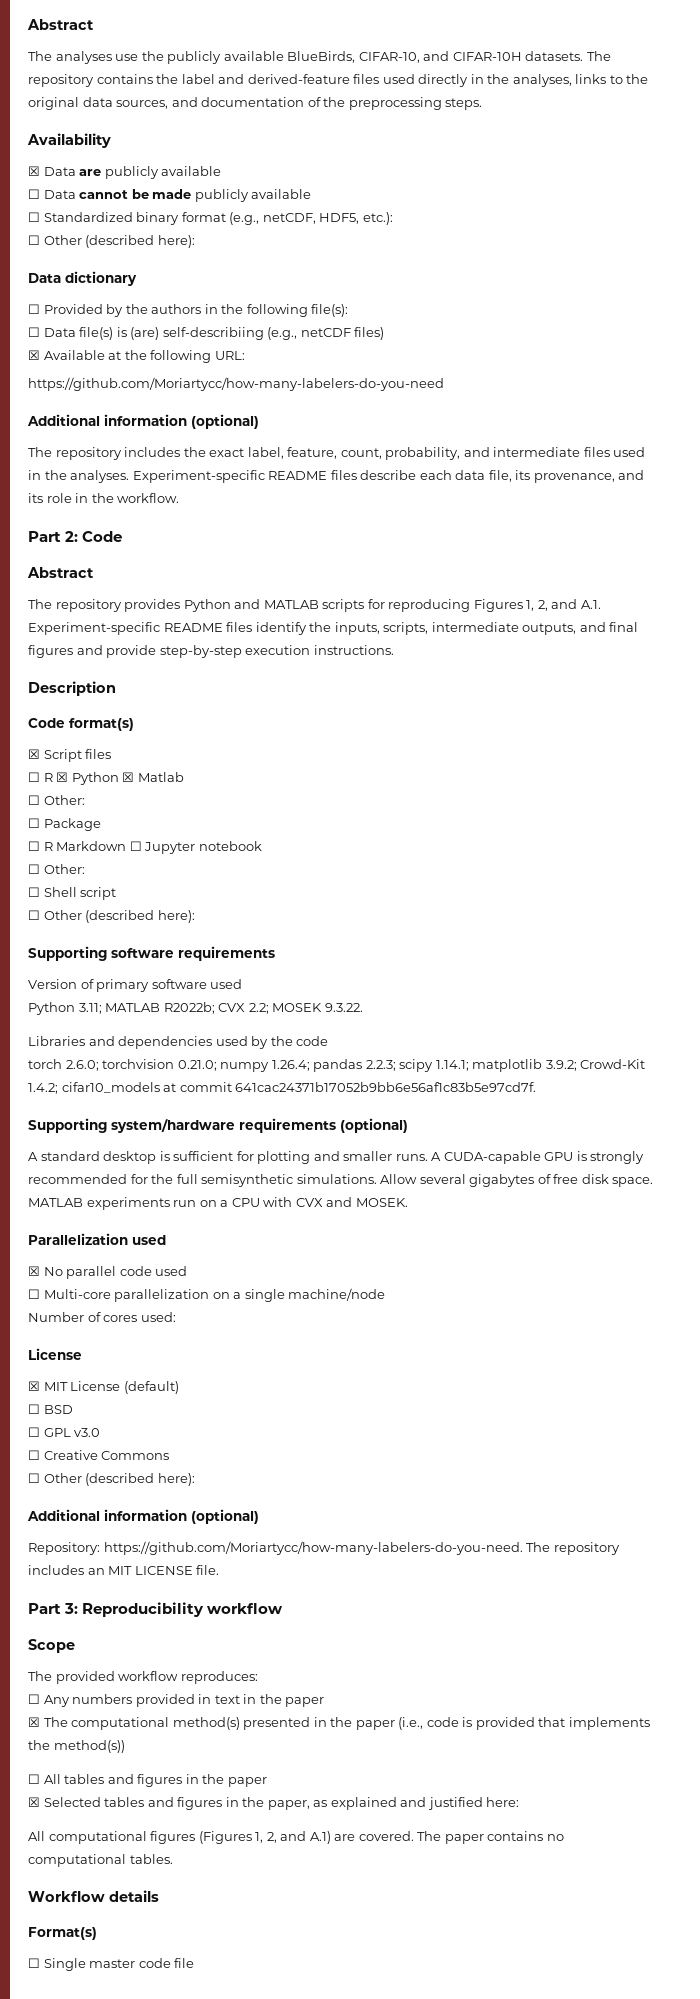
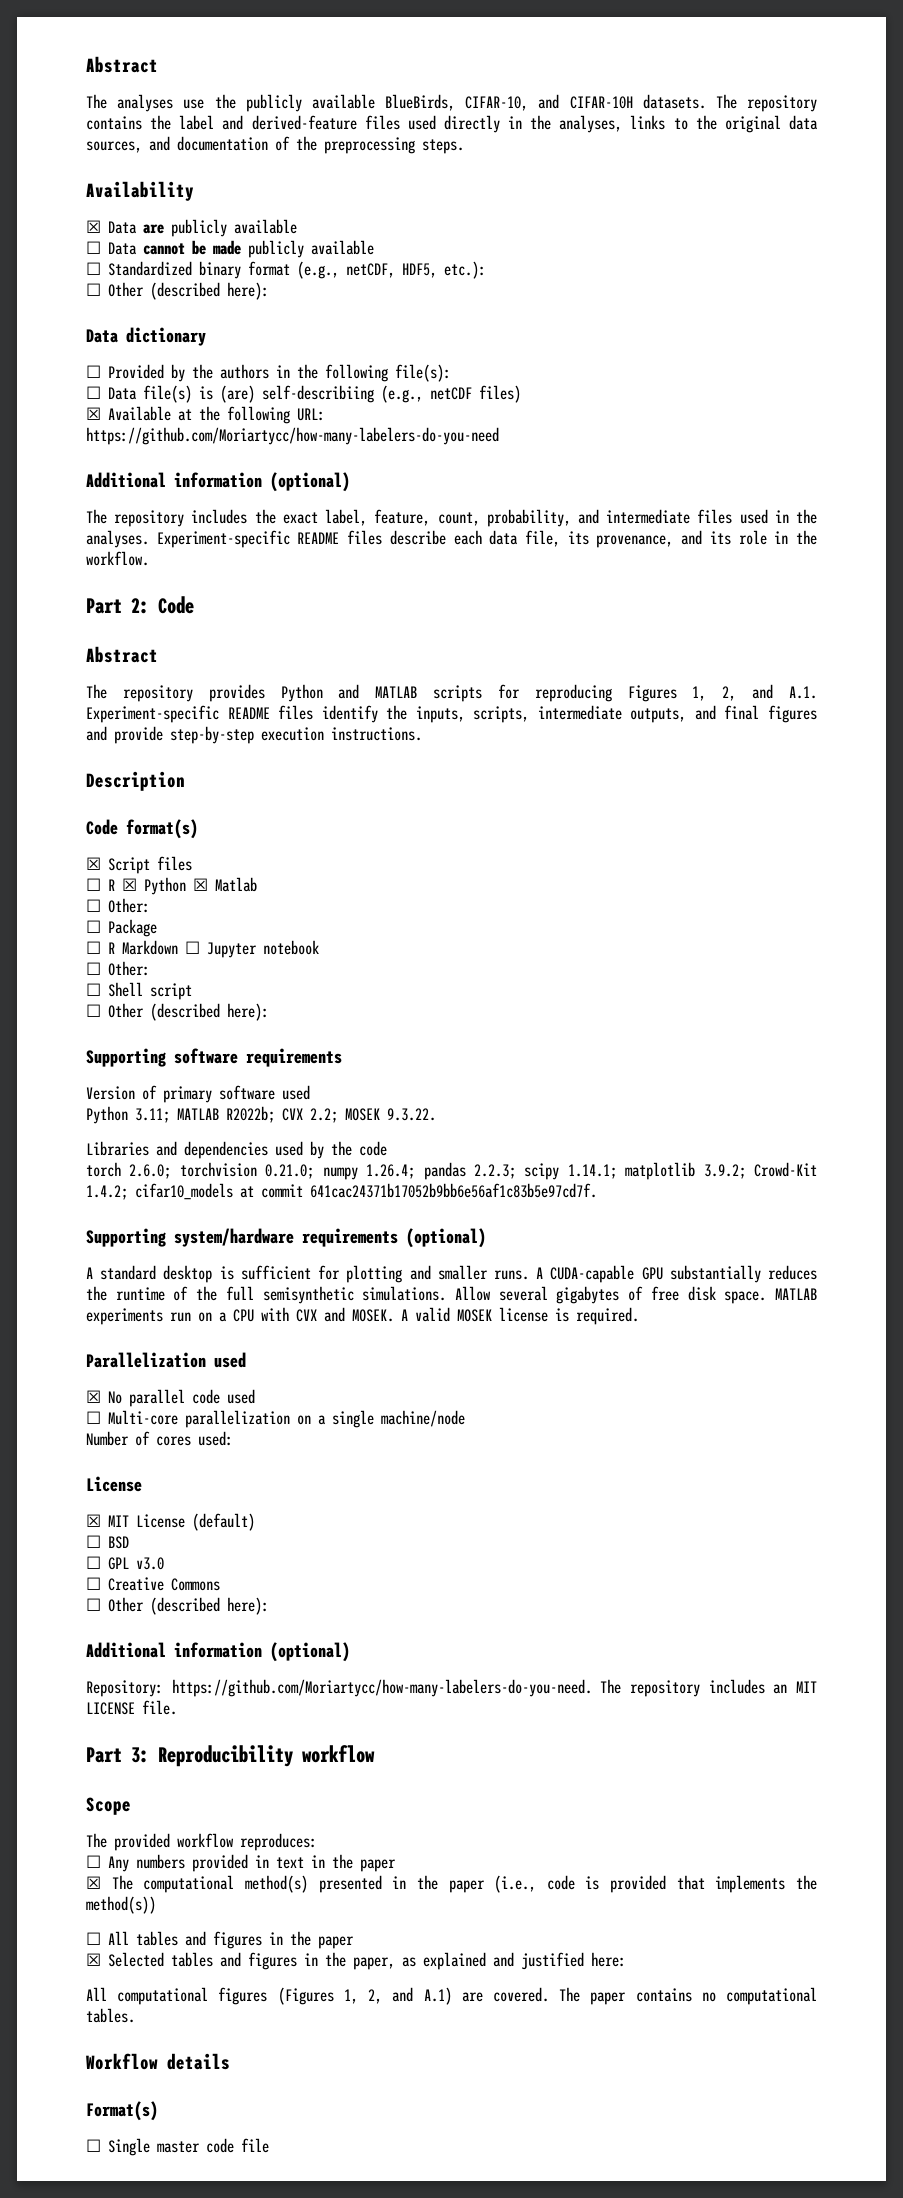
- A CUDA-capable GPU is strongly recommended for the full semisynthetic simulations.
+ A CUDA-capable GPU substantially reduces the runtime of the full semisynthetic simulations.
+ A valid MOSEK license is required.

